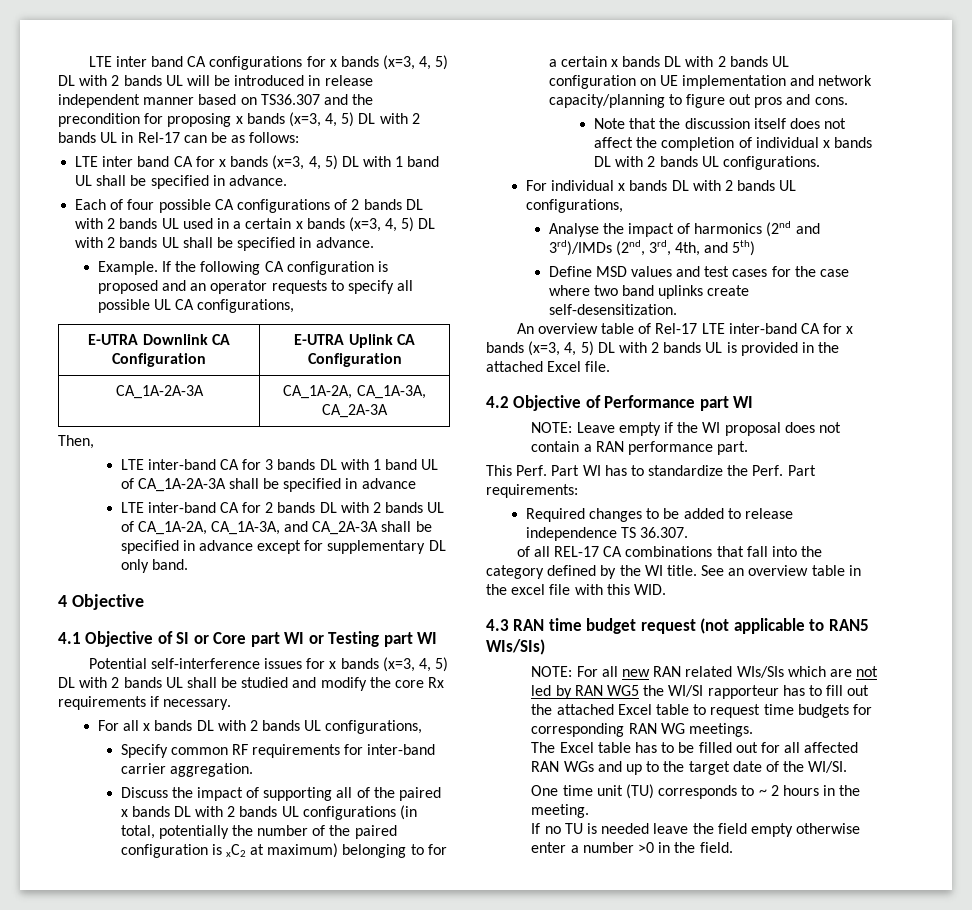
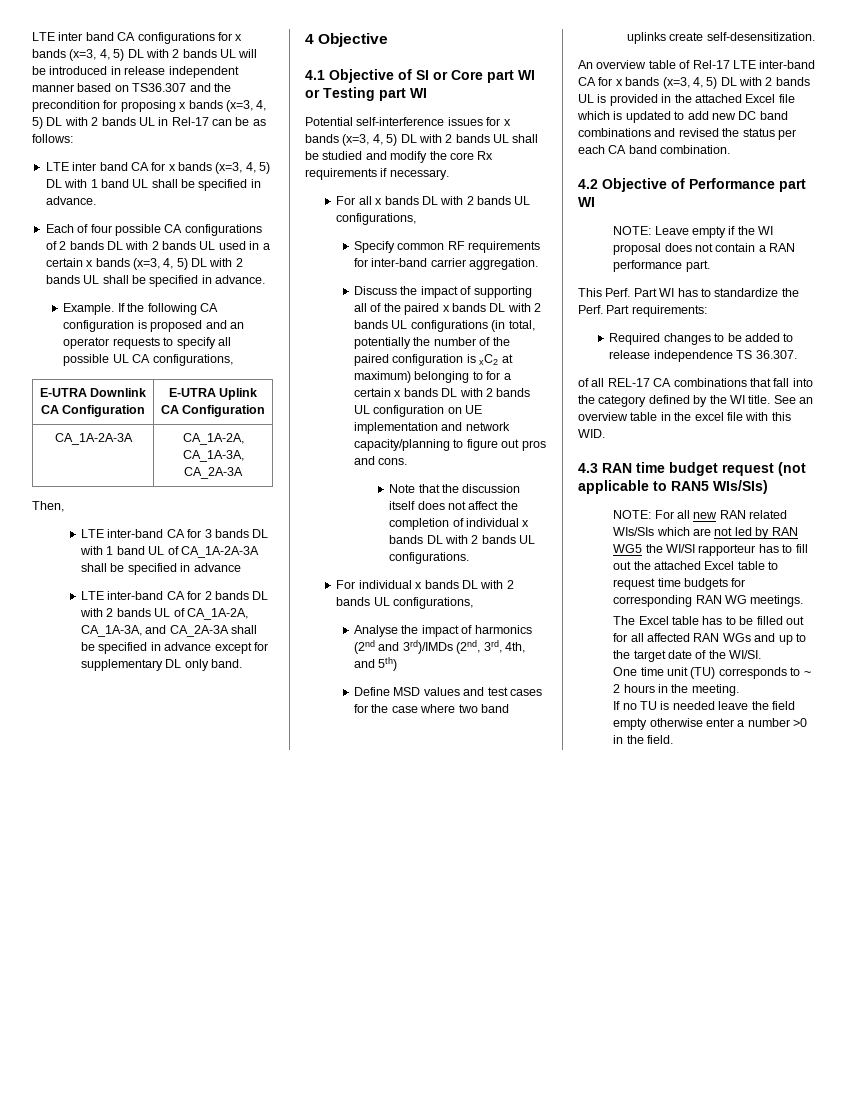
- An overview table of Rel-17 LTE inter-band CA for x bands (x=3, 4, 5) DL with 2 bands UL is provided in the attached Excel file.
+ An overview table of Rel-17 LTE inter-band CA for x bands (x=3, 4, 5) DL with 2 bands UL is provided in the attached Excel file which is updated to add new DC band combinations and revised the status per each CA band combination.

